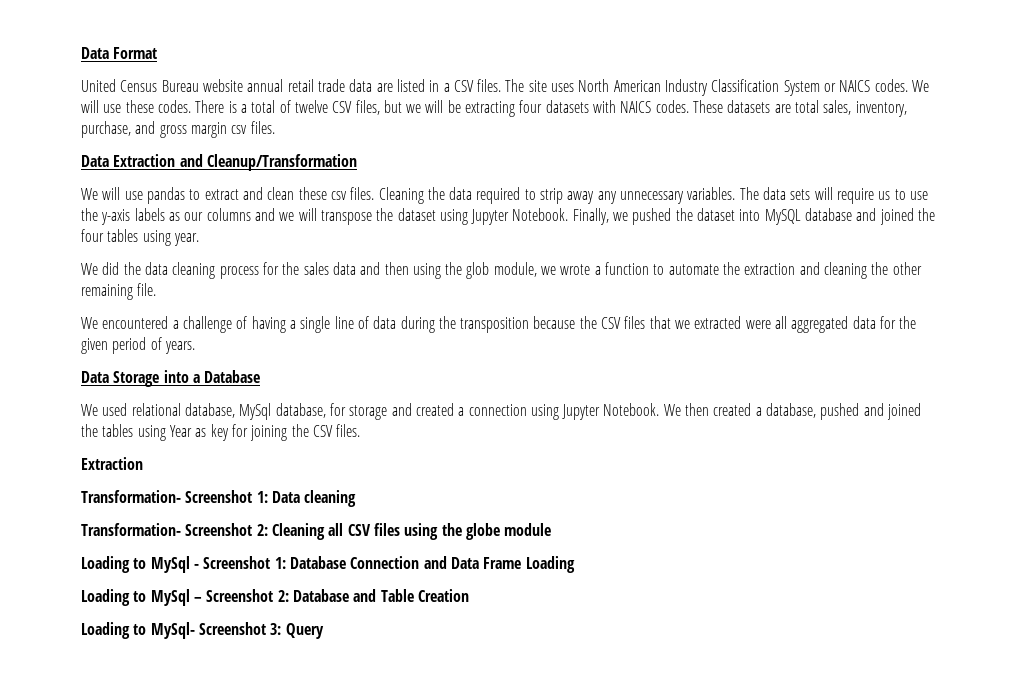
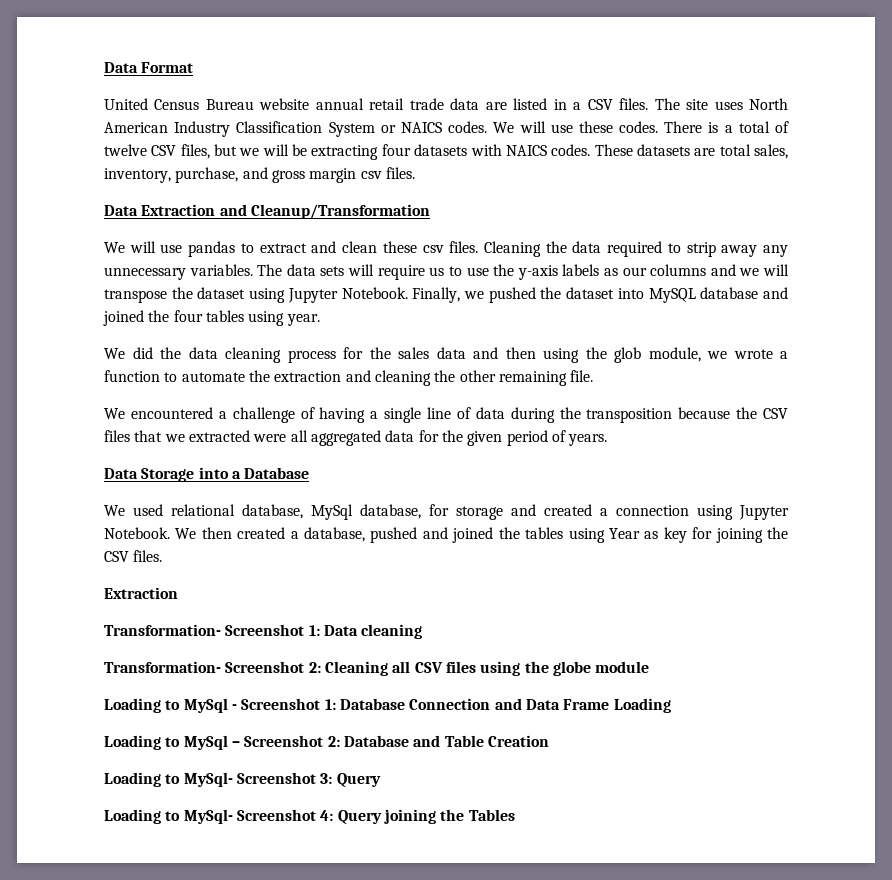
+ Loading to MySql- Screenshot 4: Query joining the Tables

